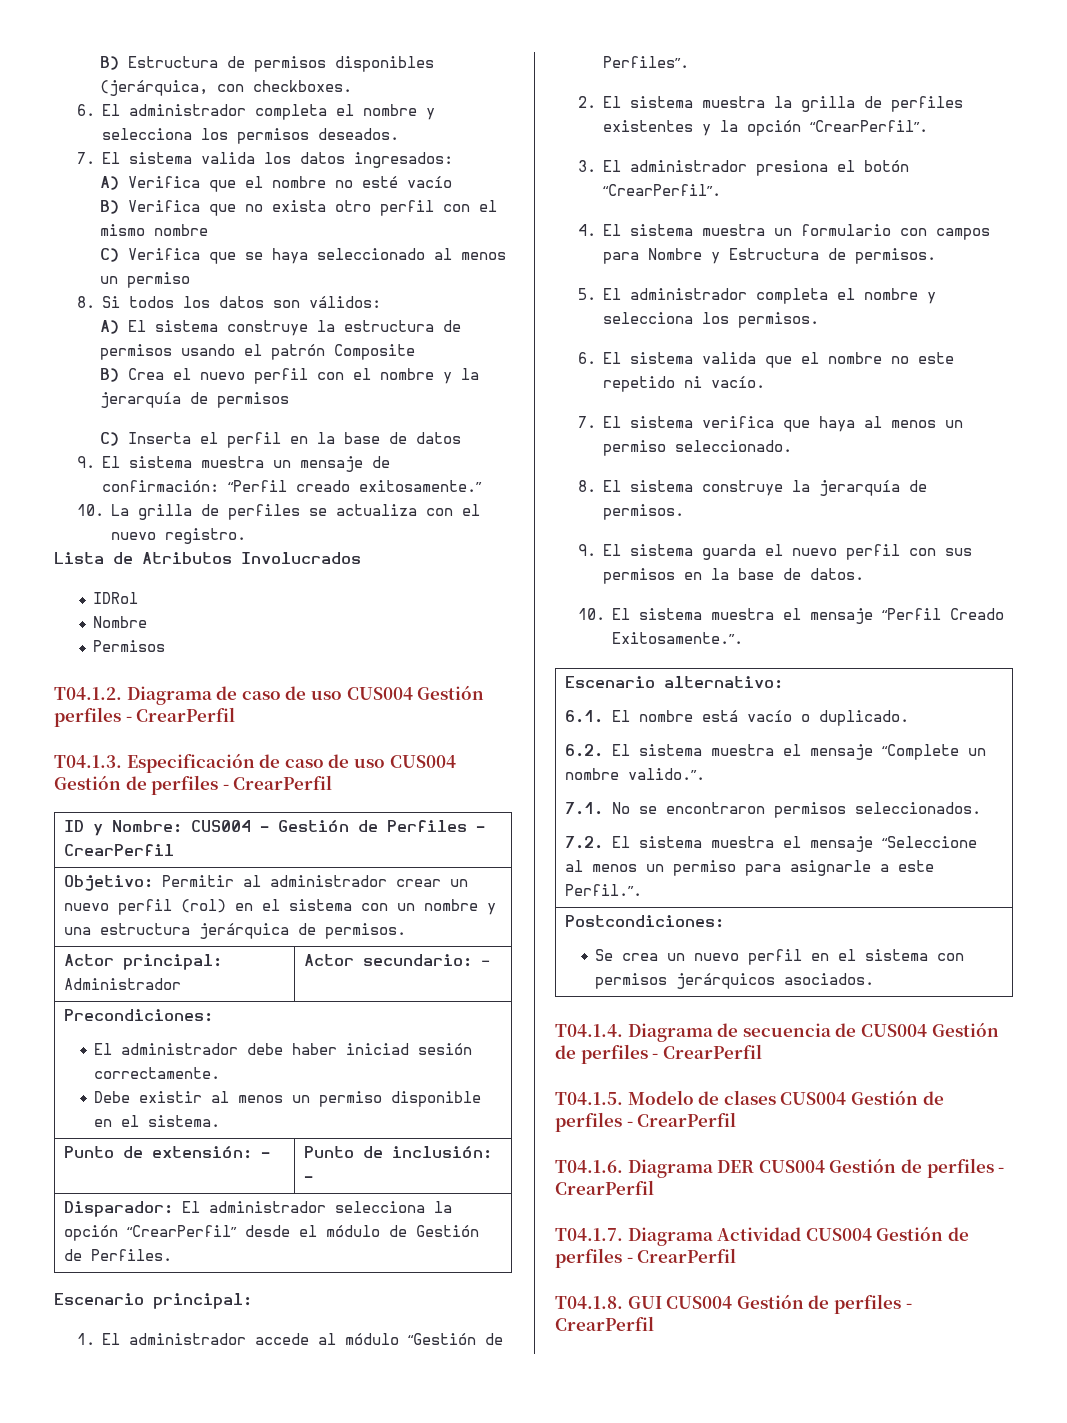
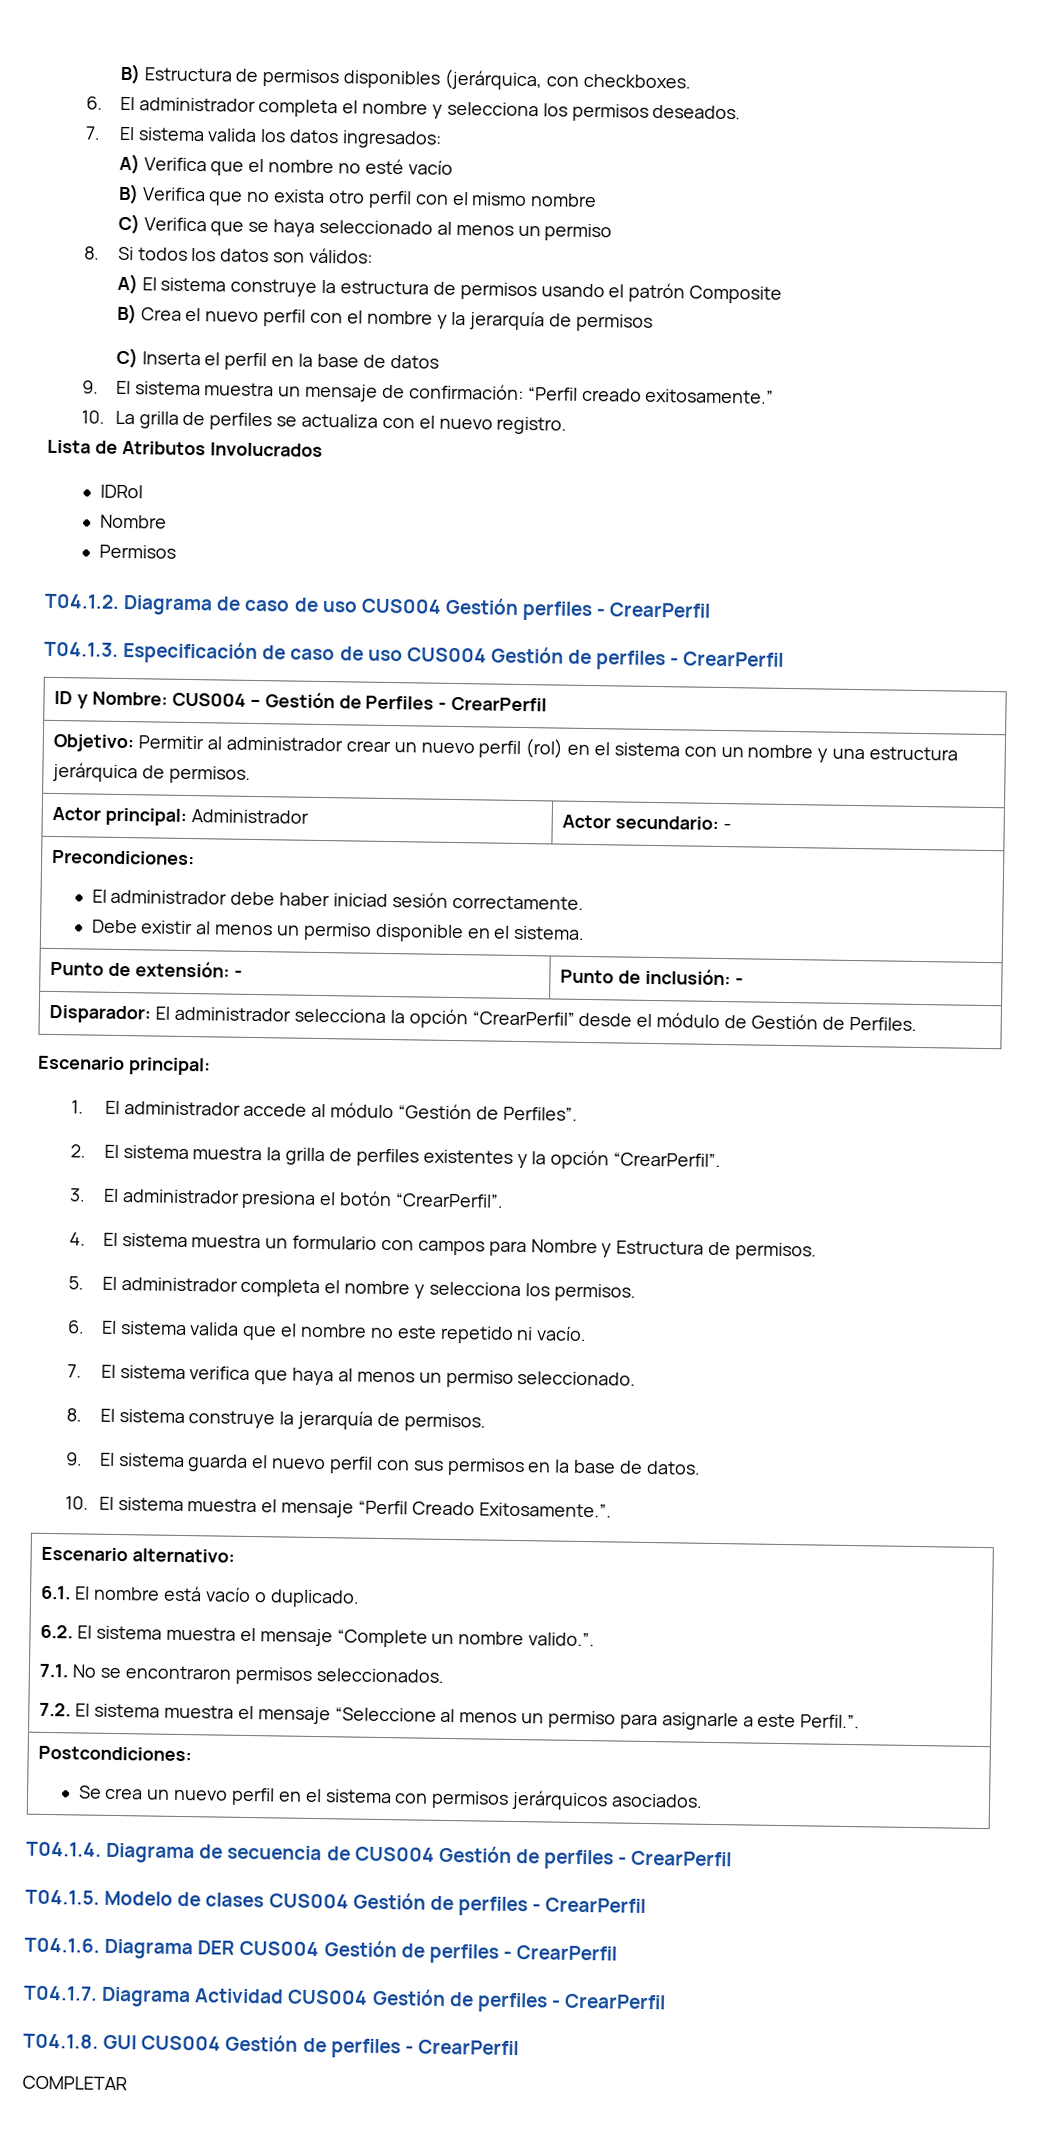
+ COMPLETAR

